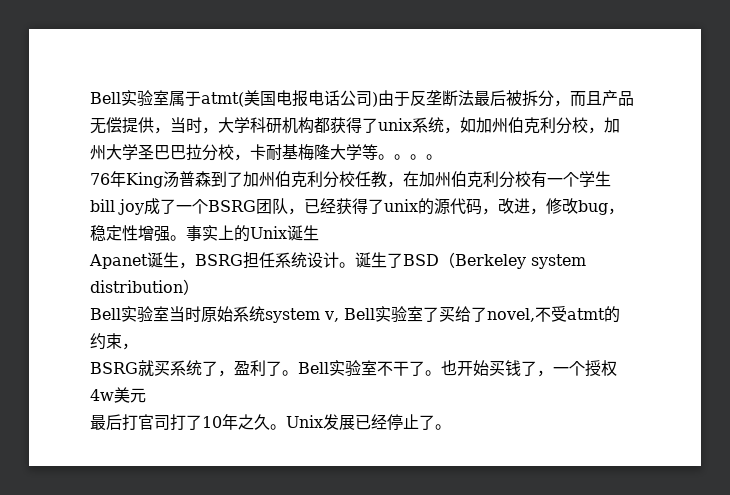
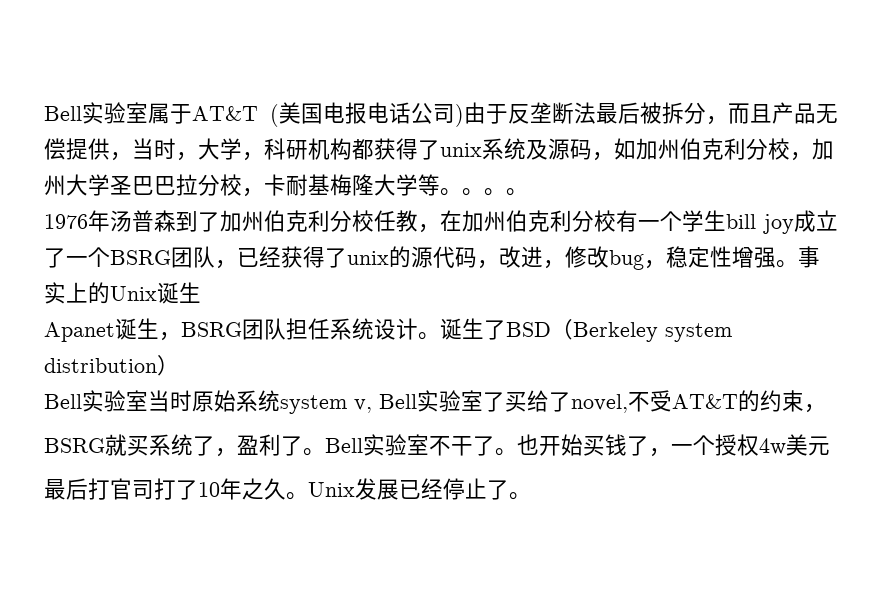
- Bell实验室属于atmt(美国电报电话公司)由于反垄断法最后被拆分，而且产品无偿提供，当时，大学科研机构都获得了unix系统，如加州伯克利分校，加州大学圣巴巴拉分校，卡耐基梅隆大学等。
+ Bell实验室属于AT&T (美国电报电话公司)由于反垄断法最后被拆分，而且产品无偿提供，当时，大学，科研机构都获得了unix系统及源码，如加州伯克利分校，加州大学圣巴巴拉分校，卡耐基梅隆大学等。
- 76年King汤普森到了加州伯克利分校任教，在加州伯克利分校有一个学生bill joy成了一个BSRG团队，已经获得了unix的源代码，改进，修改bug，稳定性增强。
+ 1976年汤普森到了加州伯克利分校任教，在加州伯克利分校有一个学生bill joy成立了一个BSRG团队，已经获得了unix的源代码，改进，修改bug，稳定性增强。
- Apanet诞生，BSRG担任系统设计。
+ Apanet诞生，BSRG团队担任系统设计。
- Bell实验室当时原始系统system v, Bell实验室了买给了novel,不受atmt的约束，
+ Bell实验室当时原始系统system v, Bell实验室了买给了novel,不受AT&T的约束，

